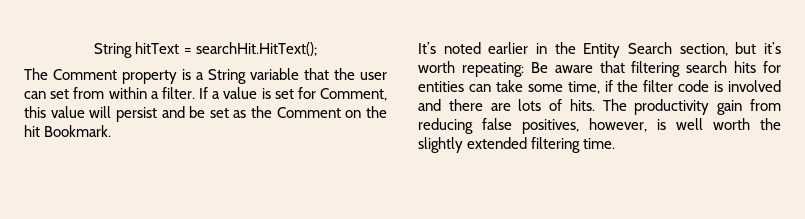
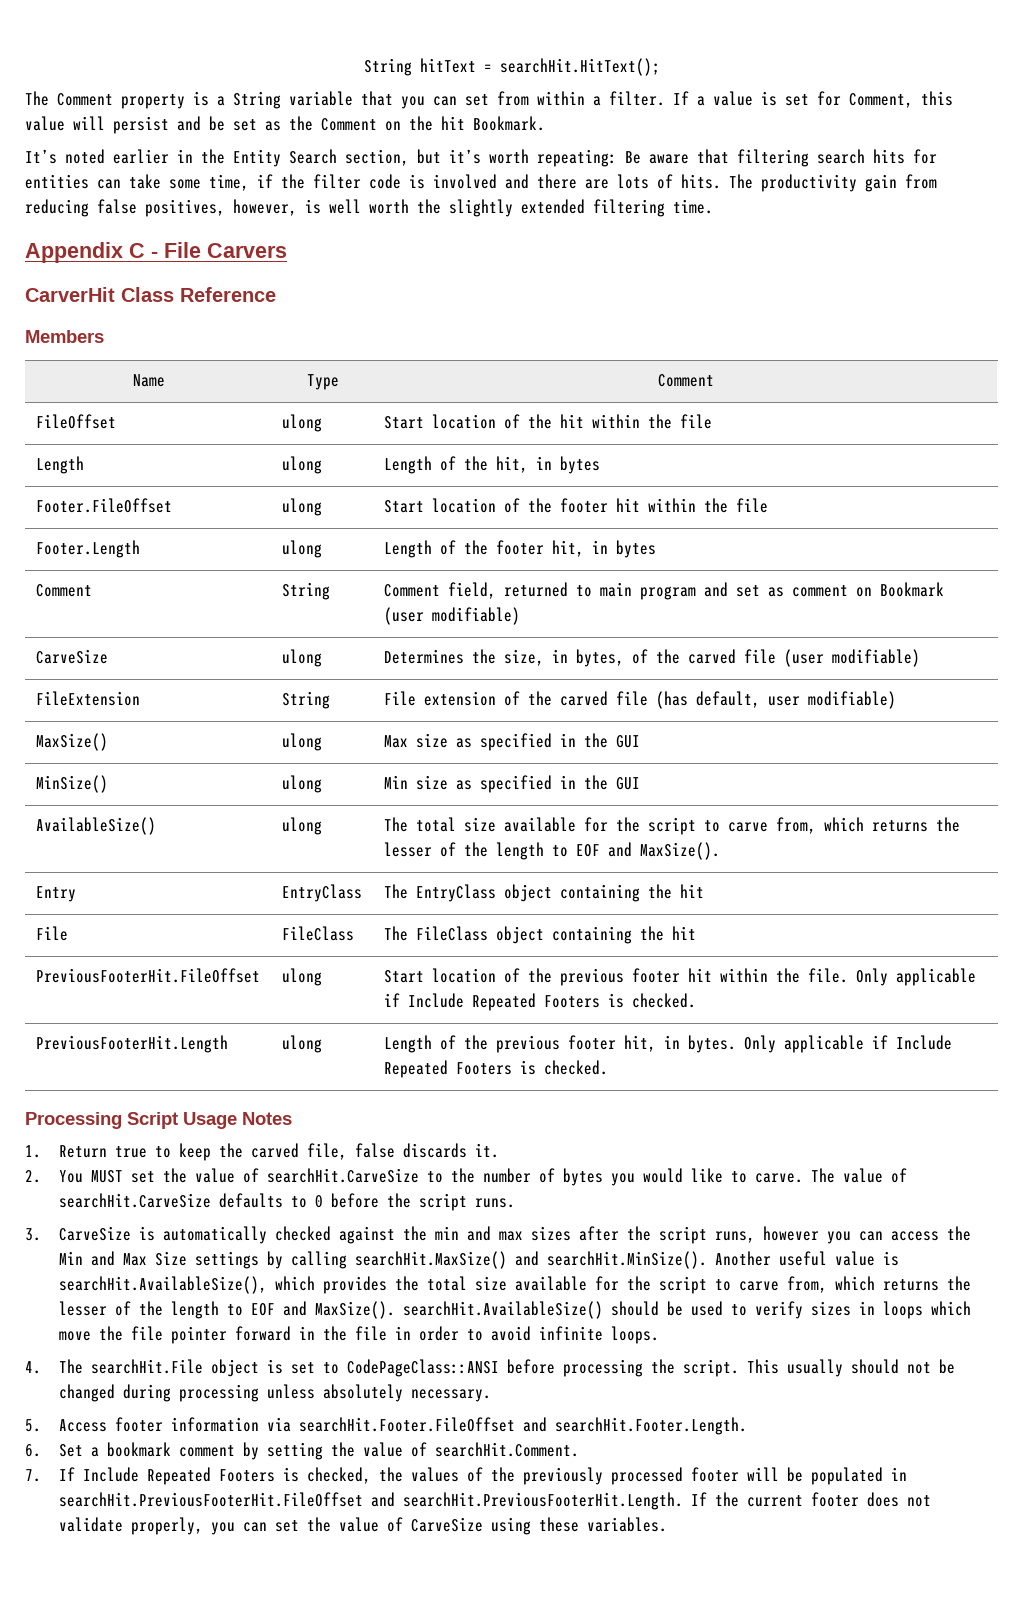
- The Comment property is a String variable that the user can set from within a filter.
+ The Comment property is a String variable that you can set from within a filter.
+ Appendix C - File Carvers
+ CarverHit Class Reference
+ Members
+ Name | Type | Comment
+ FileOffset | ulong | Start location of the hit within the file
+ Length | ulong | Length of the hit, in bytes
+ Footer.FileOffset | ulong | Start location of the footer hit within the file
+ Footer.Length | ulong | Length of the footer hit, in bytes
+ Comment | String | Comment field, returned to main program and set as comment on Bookmark (user modifiable)
+ CarveSize | ulong | Determines the size, in bytes, of the carved file (user modifiable)
+ FileExtension | String | File extension of the carved file (has default, user modifiable)
+ MaxSize() | ulong | Max size as specified in the GUI
+ MinSize() | ulong | Min size as specified in the GUI
+ AvailableSize() | ulong | The total size available for the script to carve from, which returns the lesser of the length to EOF and MaxSize().
+ Entry | EntryClass | The EntryClass object containing the hit
+ File | FileClass | The FileClass object containing the hit
+ PreviousFooterHit.FileOffset | ulong | Start location of the previous footer hit within the file. Only applicable if Include Repeated Footers is checked.
+ PreviousFooterHit.Length | ulong | Length of the previous footer hit, in bytes. Only applicable if Include Repeated Footers is checked.
+ Processing Script Usage Notes
+ 1. Return true to keep the carved file, false discards it.
+ 2. You MUST set the value of searchHit.CarveSize to the number of bytes you would like to carve. The value of searchHit.CarveSize defaults to 0 before the script runs.
+ 3. CarveSize is automatically checked against the min and max sizes after the script runs, however you can access the Min and Max Size settings by calling searchHit.MaxSize() and searchHit.MinSize(). Another useful value is searchHit.AvailableSize(), which provides the total size available for the script to carve from, which returns the lesser of the length to EOF and MaxSize(). searchHit.AvailableSize() should be used to verify sizes in loops which move the file pointer forward in the file in order to avoid infinite loops.
+ 4. The searchHit.File object is set to CodePageClass::ANSI before processing the script. This usually should not be changed during processing unless absolutely necessary.
+ 5. Access footer information via searchHit.Footer.FileOffset and searchHit.Footer.Length.
+ 6. Set a bookmark comment by setting the value of searchHit.Comment.
+ 7. If Include Repeated Footers is checked, the values of the previously processed footer will be populated in searchHit.PreviousFooterHit.FileOffset and searchHit.PreviousFooterHit.Length. If the current footer does not validate properly, you can set the value of CarveSize using these variables.

